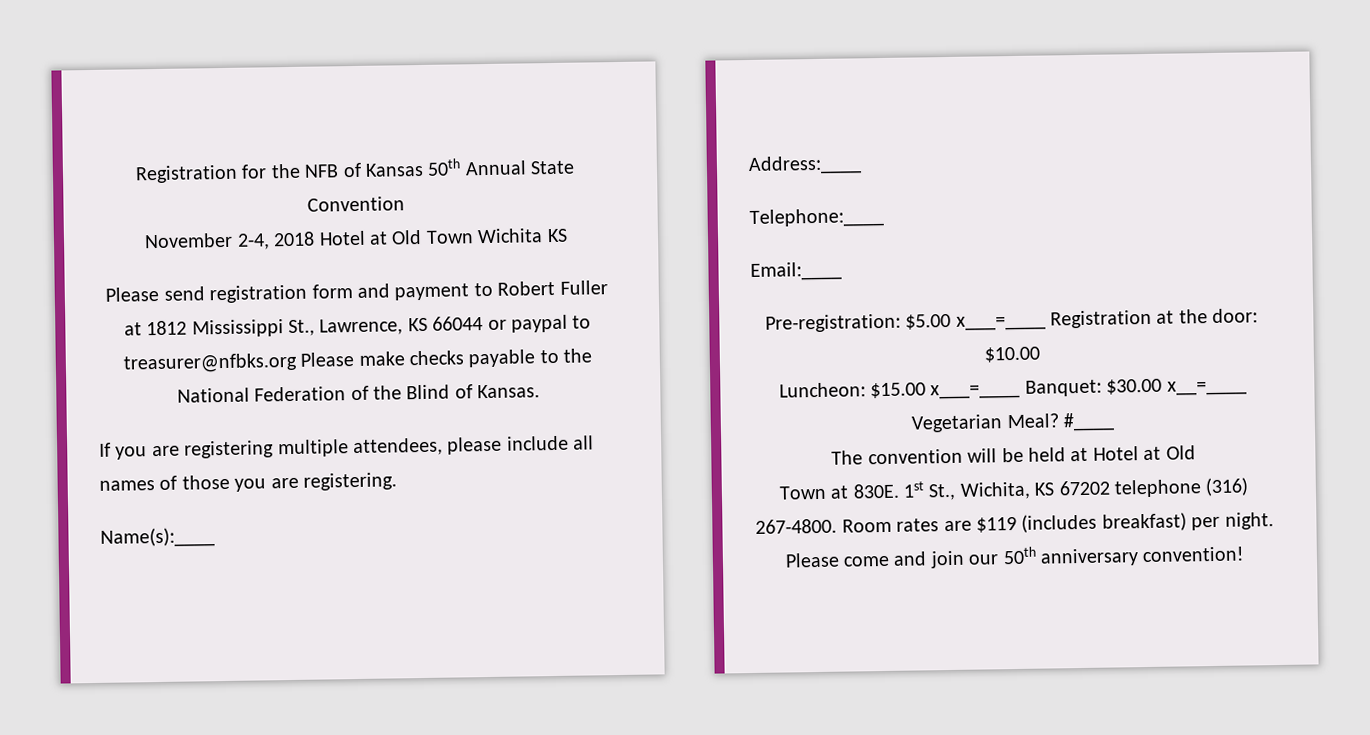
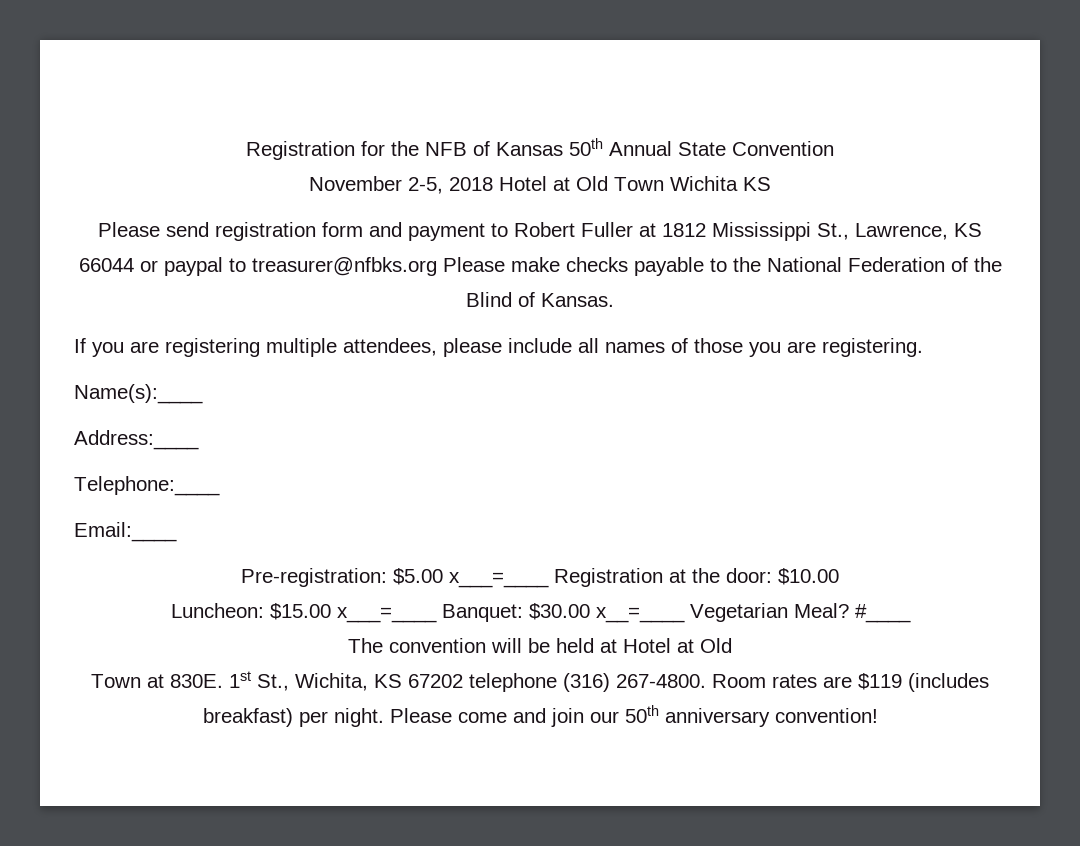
- November 2-4, 2018 Hotel at Old Town Wichita KS
+ November 2-5, 2018 Hotel at Old Town Wichita KS

